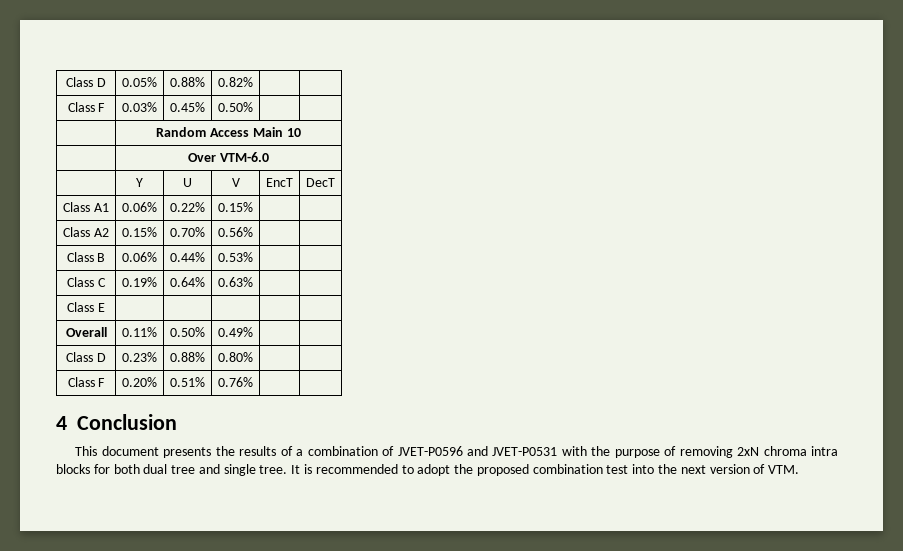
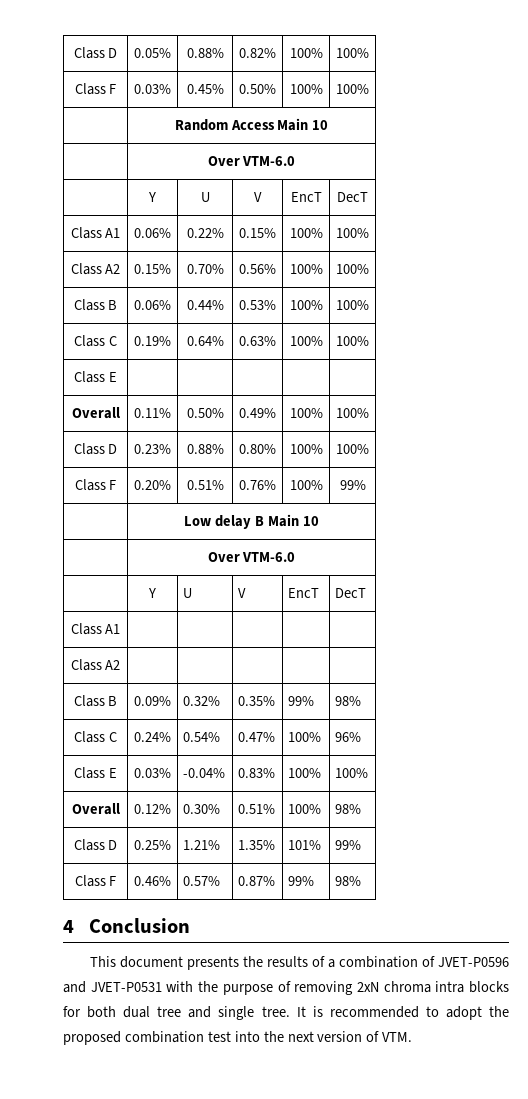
- Class D | 0.05% | 0.88% | 0.82% | |
+ Class D | 0.05% | 0.88% | 0.82% | 100% | 100%
- Class F | 0.03% | 0.45% | 0.50% | |
+ Class F | 0.03% | 0.45% | 0.50% | 100% | 100%
- Class A1 | 0.06% | 0.22% | 0.15% | |
+ Class A1 | 0.06% | 0.22% | 0.15% | 100% | 100%
- Class A2 | 0.15% | 0.70% | 0.56% | |
+ Class A2 | 0.15% | 0.70% | 0.56% | 100% | 100%
- Class B | 0.06% | 0.44% | 0.53% | |
+ Class B | 0.06% | 0.44% | 0.53% | 100% | 100%
- Class C | 0.19% | 0.64% | 0.63% | |
+ Class C | 0.19% | 0.64% | 0.63% | 100% | 100%
- Overall | 0.11% | 0.50% | 0.49% | |
+ Overall | 0.11% | 0.50% | 0.49% | 100% | 100%
- Class D | 0.23% | 0.88% | 0.80% | |
+ Class D | 0.23% | 0.88% | 0.80% | 100% | 100%
- Class F | 0.20% | 0.51% | 0.76% | |
+ Class F | 0.20% | 0.51% | 0.76% | 100% | 99%
+ | Low delay B Main 10
+ | Over VTM-6.0
+ | Y | U | V | EncT | DecT
+ Class A1 | | | | |
+ Class A2 | | | | |
+ Class B | 0.09% | 0.32% | 0.35% | 99% | 98%
+ Class C | 0.24% | 0.54% | 0.47% | 100% | 96%
+ Class E | 0.03% | -0.04% | 0.83% | 100% | 100%
+ Overall | 0.12% | 0.30% | 0.51% | 100% | 98%
+ Class D | 0.25% | 1.21% | 1.35% | 101% | 99%
+ Class F | 0.46% | 0.57% | 0.87% | 99% | 98%

